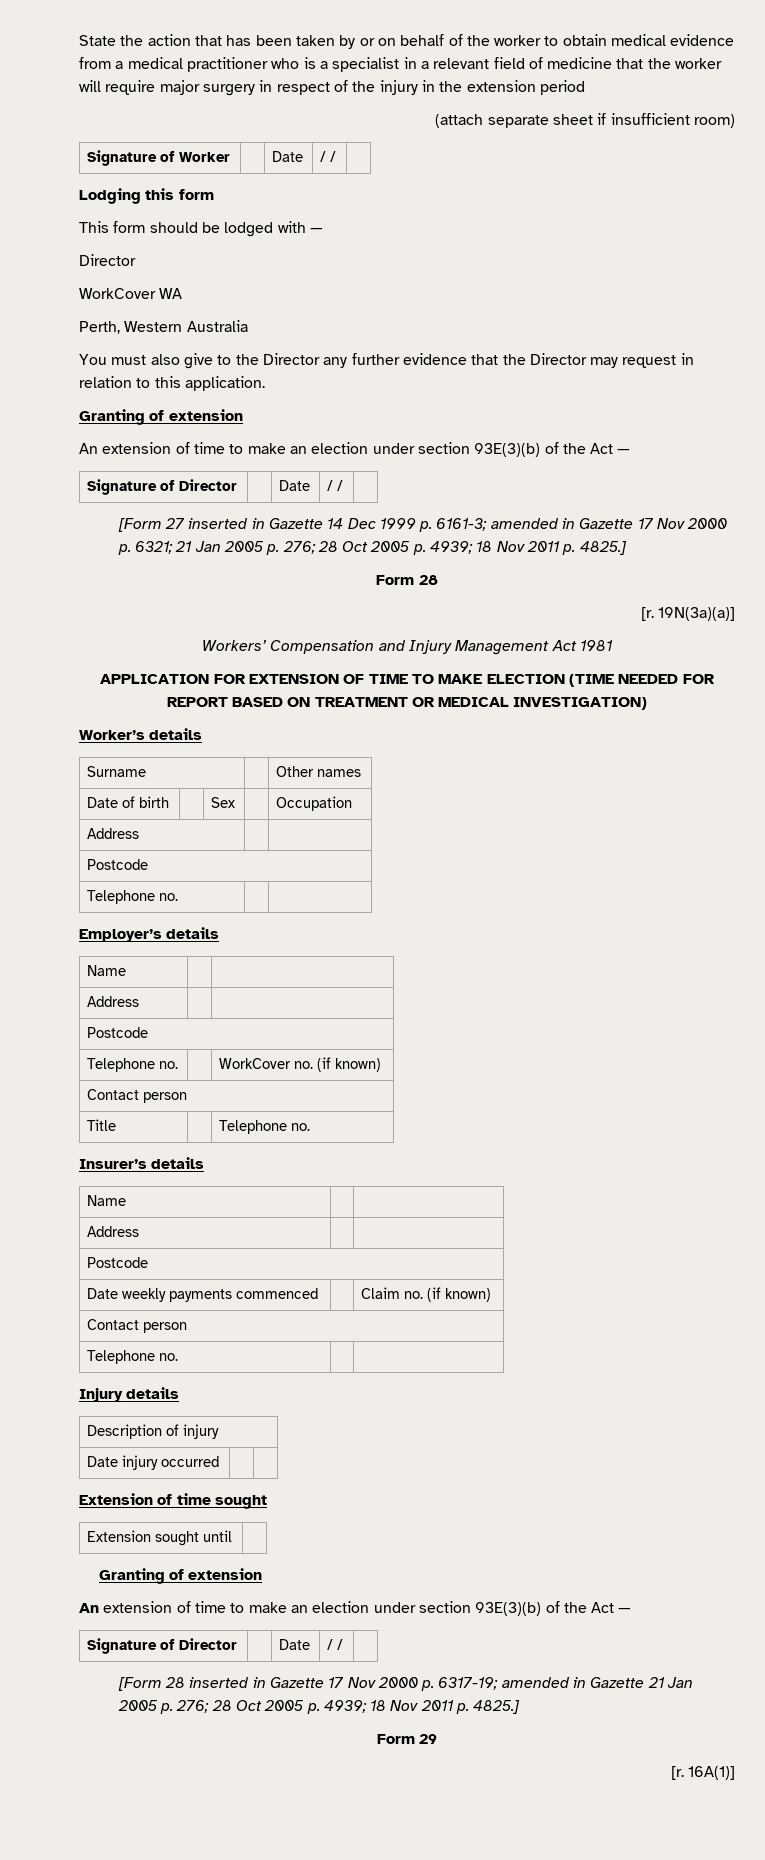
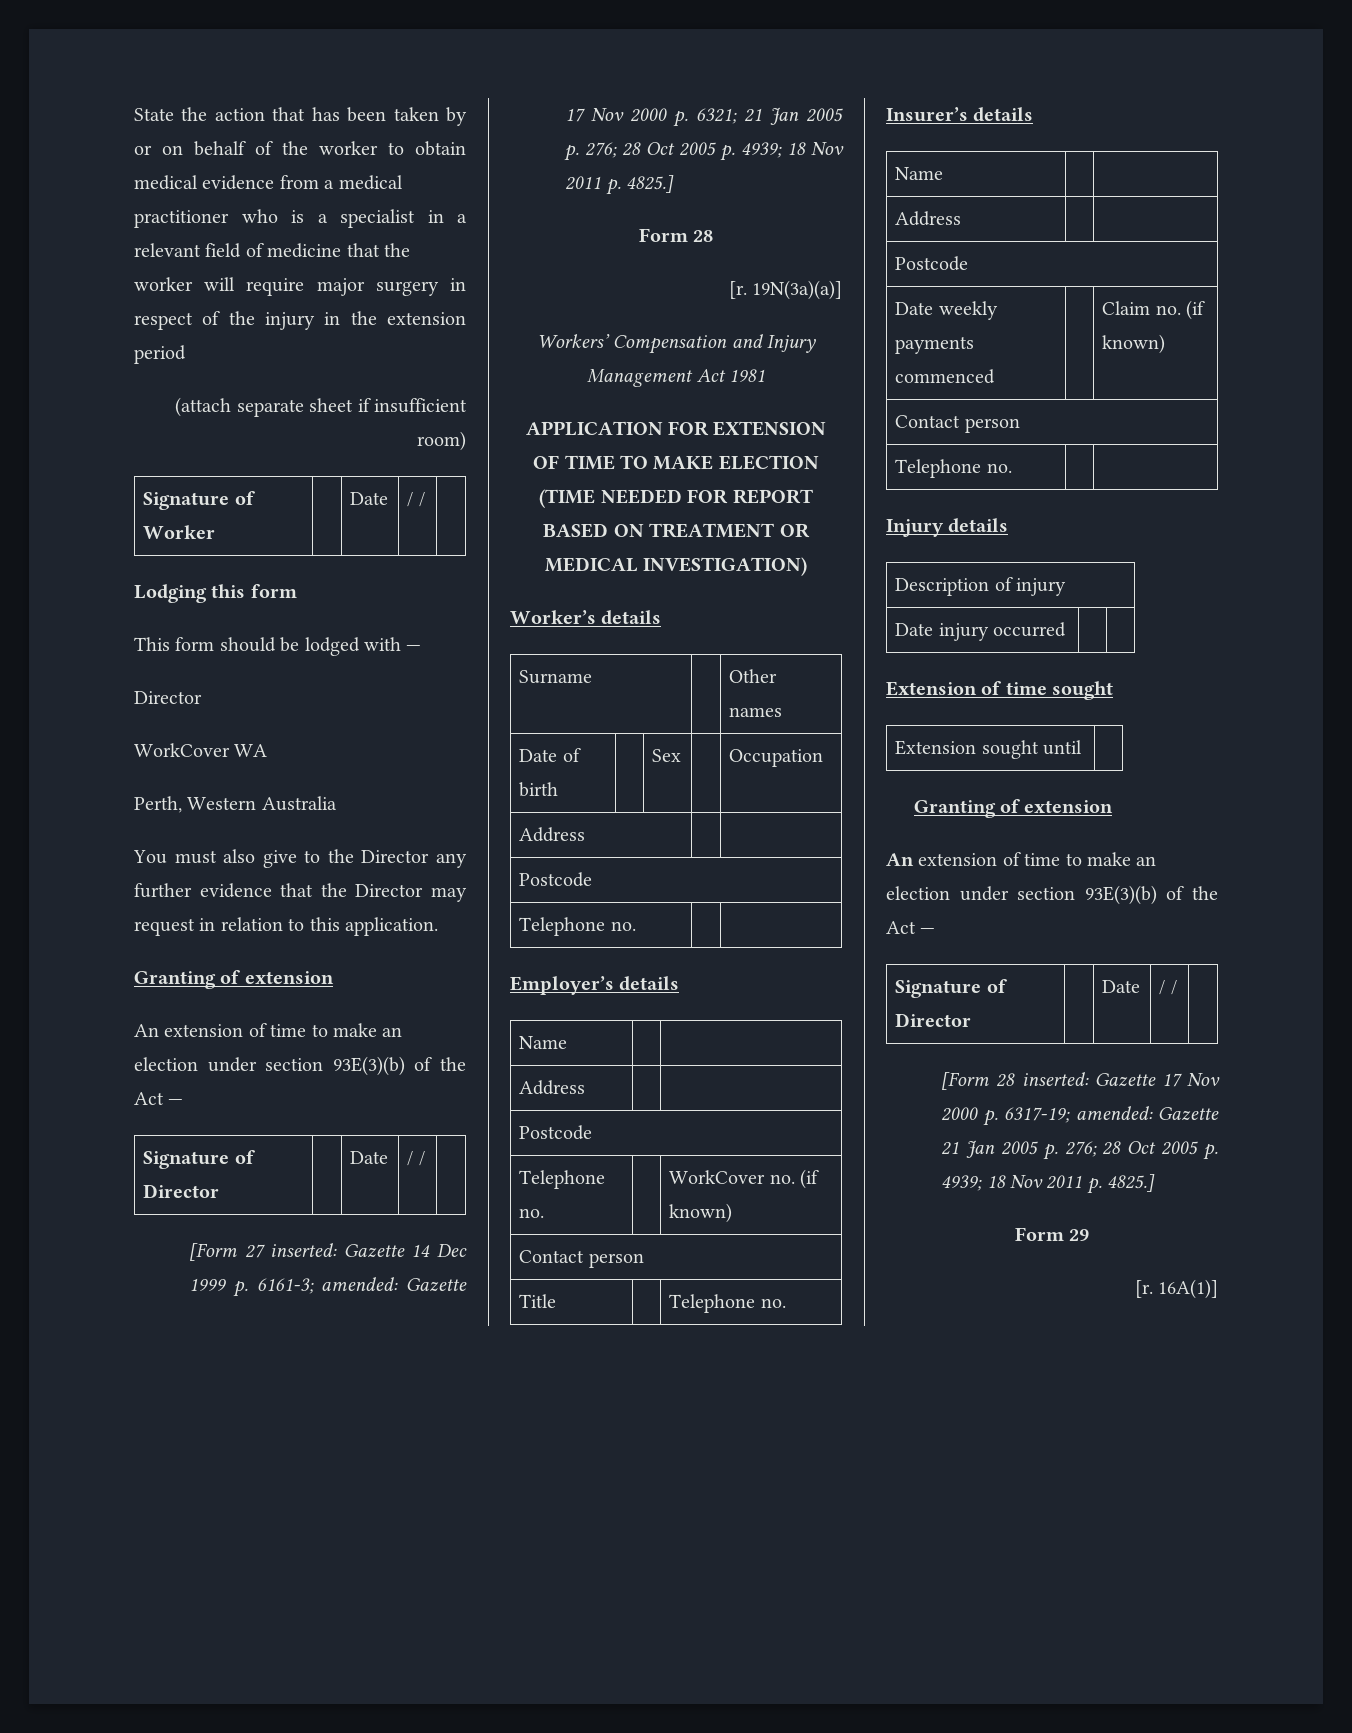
- [Form 27 inserted in Gazette 14 Dec 1999 p. 6161-3; amended in Gazette 17 Nov 2000 p. 6321; 21 Jan 2005 p. 276; 28 Oct 2005 p. 4939; 18 Nov 2011 p. 4825.]
+ [Form 27 inserted: Gazette 14 Dec 1999 p. 6161-3; amended: Gazette 17 Nov 2000 p. 6321; 21 Jan 2005 p. 276; 28 Oct 2005 p. 4939; 18 Nov 2011 p. 4825.]
- [Form 28 inserted in Gazette 17 Nov 2000 p. 6317-19; amended in Gazette 21 Jan 2005 p. 276; 28 Oct 2005 p. 4939; 18 Nov 2011 p. 4825.]
+ [Form 28 inserted: Gazette 17 Nov 2000 p. 6317-19; amended: Gazette 21 Jan 2005 p. 276; 28 Oct 2005 p. 4939; 18 Nov 2011 p. 4825.]

